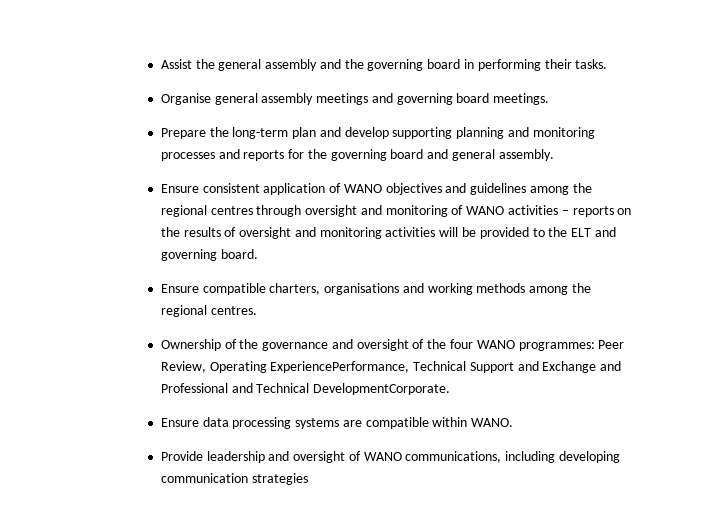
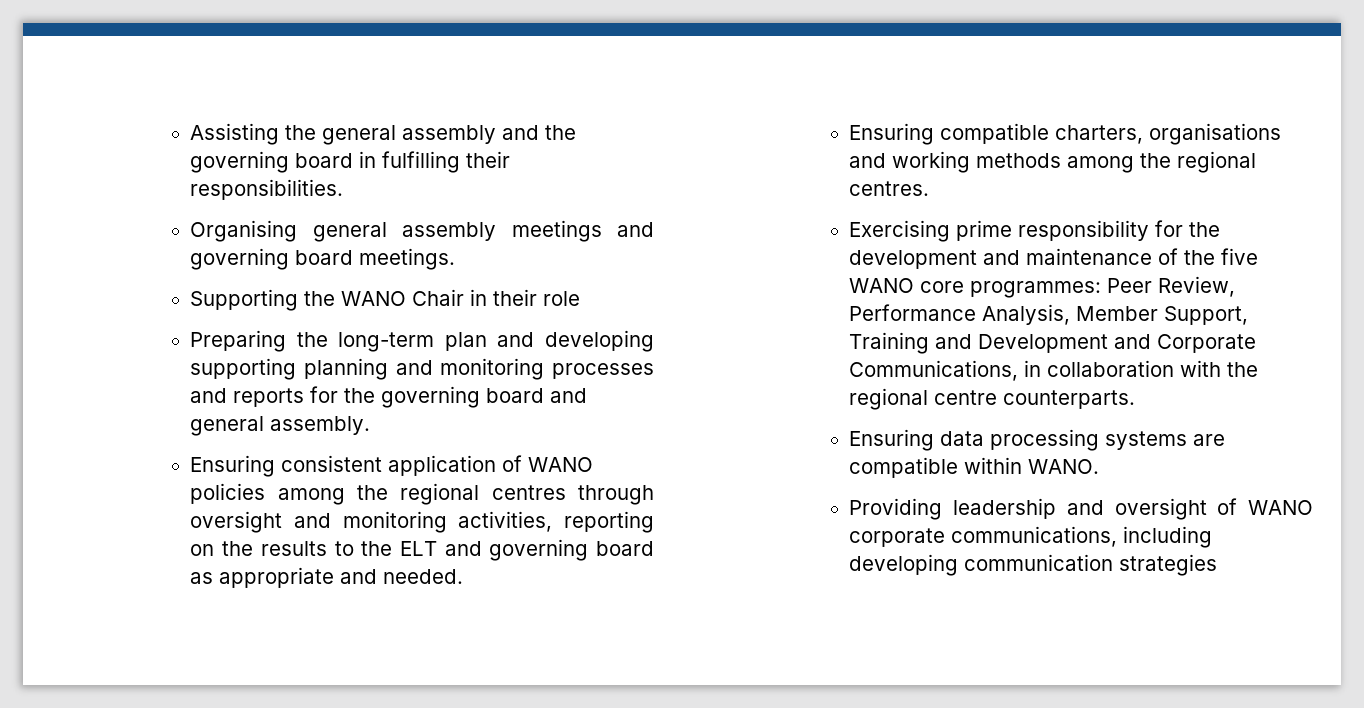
- Assist the general assembly and the governing board in performing their tasks.
- Organise general assembly meetings and governing board meetings.
+ Assisting the general assembly and the governing board in fulfilling their responsibilities.
+ Organising general assembly meetings and governing board meetings.
- Prepare the long-term plan and develop supporting planning and monitoring processes and reports for the governing board and general assembly.
+ Supporting the WANO Chair in their role
+ Preparing the long-term plan and developing supporting planning and monitoring processes and reports for the governing board and general assembly.
- Ensure consistent application of WANO objectives and guidelines among the regional centres through oversight and monitoring of WANO activities – reports on the results of oversight and monitoring activities will be provided to the ELT and governing board.
- Ensure compatible charters, organisations and working methods among the regional centres.
+ Ensuring consistent application of WANO policies among the regional centres through oversight and monitoring activities, reporting on the results to the ELT and governing board as appropriate and needed.
+ Ensuring compatible charters, organisations and working methods among the regional centres.
- Ownership of the governance and oversight of the four WANO programmes: Peer Review, Operating ExperiencePerformance, Technical Support and Exchange and Professional and Technical DevelopmentCorporate.
- Ensure data processing systems are compatible within WANO.
+ Exercising prime responsibility for the development and maintenance of the five WANO core programmes: Peer Review, Performance Analysis, Member Support, Training and Development and Corporate Communications, in collaboration with the regional centre counterparts.
+ Ensuring data processing systems are compatible within WANO.
- Provide leadership and oversight of WANO communications, including developing communication strategies
+ Providing leadership and oversight of WANO corporate communications, including developing communication strategies

